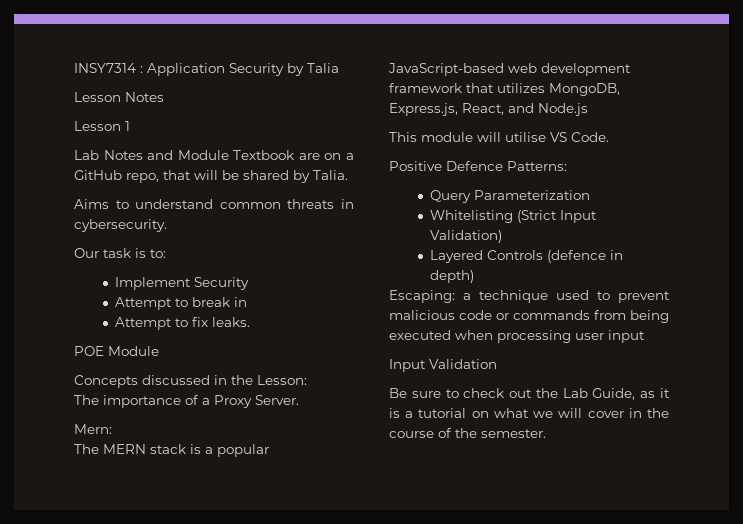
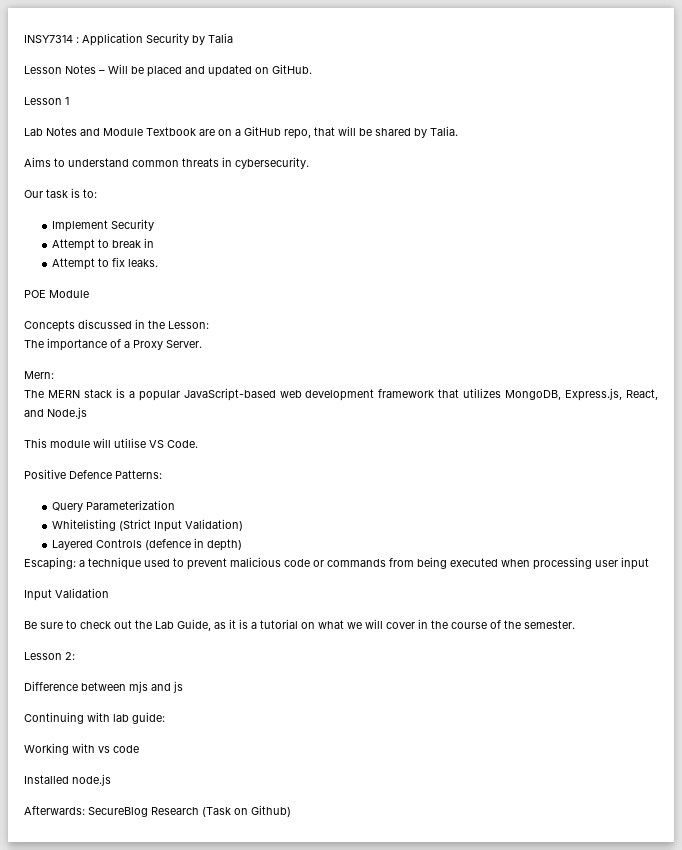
- Lesson Notes
+ Lesson Notes – Will be placed and updated on GitHub.
+ Lesson 2:
+ Difference between mjs and js
+ Continuing with lab guide:
+ Working with vs code
+ Installed node.js
+ Afterwards: SecureBlog Research (Task on Github)

